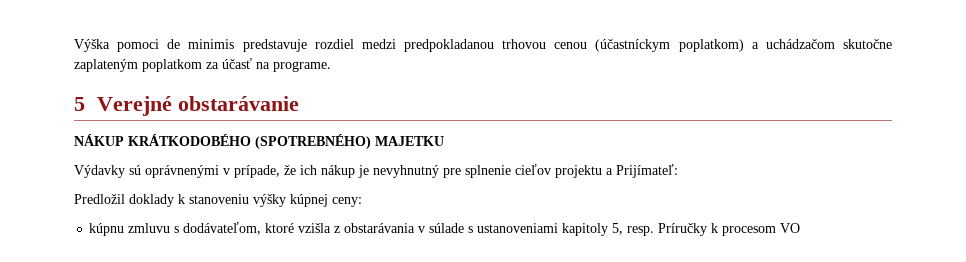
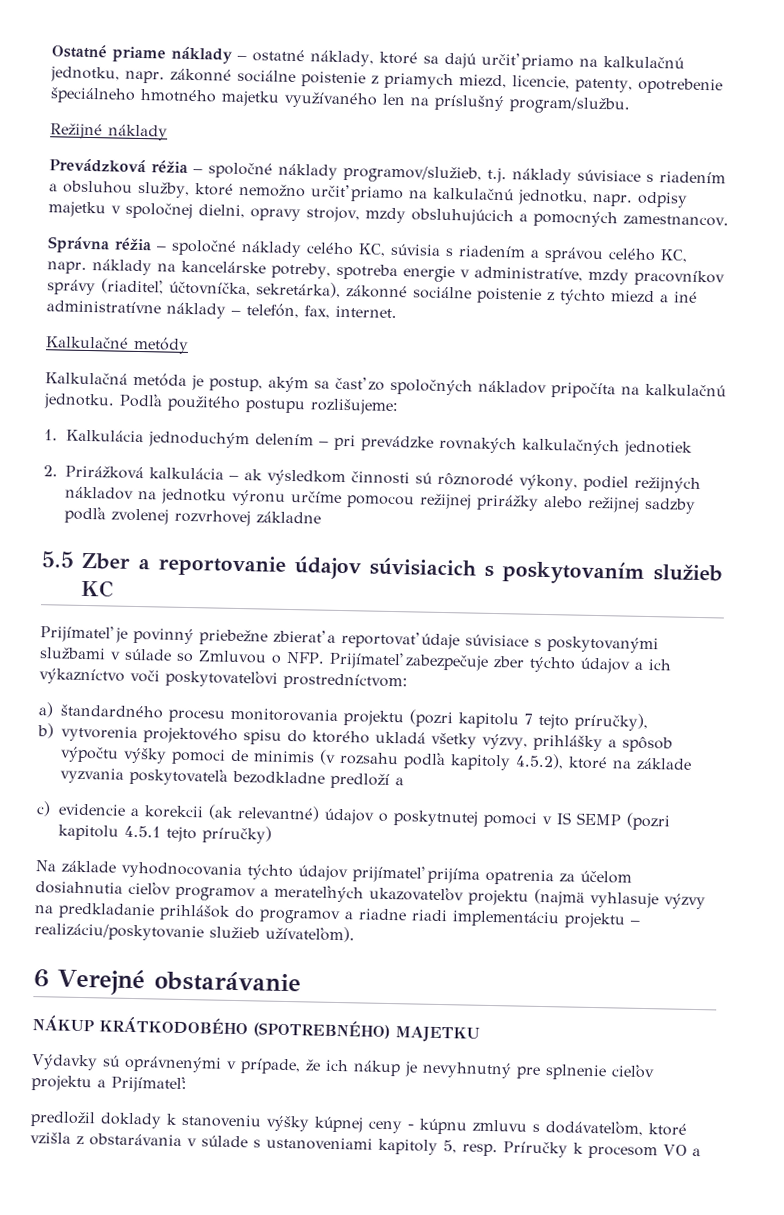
- Výška pomoci de minimis predstavuje rozdiel medzi predpokladanou trhovou cenou (účastníckym poplatkom) a uchádzačom skutočne zaplateným poplatkom za účasť na programe.
- 5 Verejné obstarávanie
+ Ostatné priame náklady – ostatné náklady, ktoré sa dajú určiť priamo na kalkulačnú jednotku, napr. zákonné sociálne poistenie z priamych miezd, licencie, patenty, opotrebenie špeciálneho hmotného majetku využívaného len na príslušný program/službu.
+ Režijné náklady
+ Prevádzková réžia – spoločné náklady programov/služieb, t.j. náklady súvisiace s riadením a obsluhou služby, ktoré nemožno určiť priamo na kalkulačnú jednotku, napr. odpisy majetku v spoločnej dielni, opravy strojov, mzdy obsluhujúcich a pomocných zamestnancov.
+ Správna réžia – spoločné náklady celého KC, súvisia s riadením a správou celého KC, napr. náklady na kancelárske potreby, spotreba energie v administratíve, mzdy pracovníkov správy (riaditeľ, účtovníčka, sekretárka), zákonné sociálne poistenie z týchto miezd a iné administratívne náklady – telefón, fax, internet.
+ Kalkulačné metódy
+ Kalkulačná metóda je postup, akým sa časť zo spoločných nákladov pripočíta na kalkulačnú jednotku. Podľa použitého postupu rozlišujeme:
+ 1. Kalkulácia jednoduchým delením – pri prevádzke rovnakých kalkulačných jednotiek
+ 2. Prirážková kalkulácia – ak výsledkom činnosti sú rôznorodé výkony, podiel režijných nákladov na jednotku výronu určíme pomocou režijnej prirážky alebo režijnej sadzby podľa zvolenej rozvrhovej základne
+ 5.5 Zber a reportovanie údajov súvisiacich s poskytovaním služieb KC
+ Prijímateľ je povinný priebežne zbierať a reportovať údaje súvisiace s poskytovanými službami v súlade so Zmluvou o NFP. Prijímateľ zabezpečuje zber týchto údajov a ich výkazníctvo voči poskytovateľovi prostredníctvom:
+ a) štandardného procesu monitorovania projektu (pozri kapitolu 7 tejto príručky),
+ b) vytvorenia projektového spisu do ktorého ukladá všetky výzvy, prihlášky a spôsob výpočtu výšky pomoci de minimis (v rozsahu podľa kapitoly 4.5.2), ktoré na základe vyzvania poskytovateľa bezodkladne predloží a
+ c) evidencie a korekcii (ak relevantné) údajov o poskytnutej pomoci v IS SEMP (pozri kapitolu 4.5.1 tejto príručky)
+ Na základe vyhodnocovania týchto údajov prijímateľ prijíma opatrenia za účelom dosiahnutia cieľov programov a merateľných ukazovateľov projektu (najmä vyhlasuje výzvy na predkladanie prihlášok do programov a riadne riadi implementáciu projektu – realizáciu/poskytovanie služieb užívateľom).
+ 6 Verejné obstarávanie
- Predložil doklady k stanoveniu výšky kúpnej ceny:
- kúpnu zmluvu s dodávateľom, ktoré vzišla z obstarávania v súlade s ustanoveniami kapitoly 5, resp. Príručky k procesom VO
+ predložil doklady k stanoveniu výšky kúpnej ceny - kúpnu zmluvu s dodávateľom, ktoré vzišla z obstarávania v súlade s ustanoveniami kapitoly 5, resp. Príručky k procesom VO a

